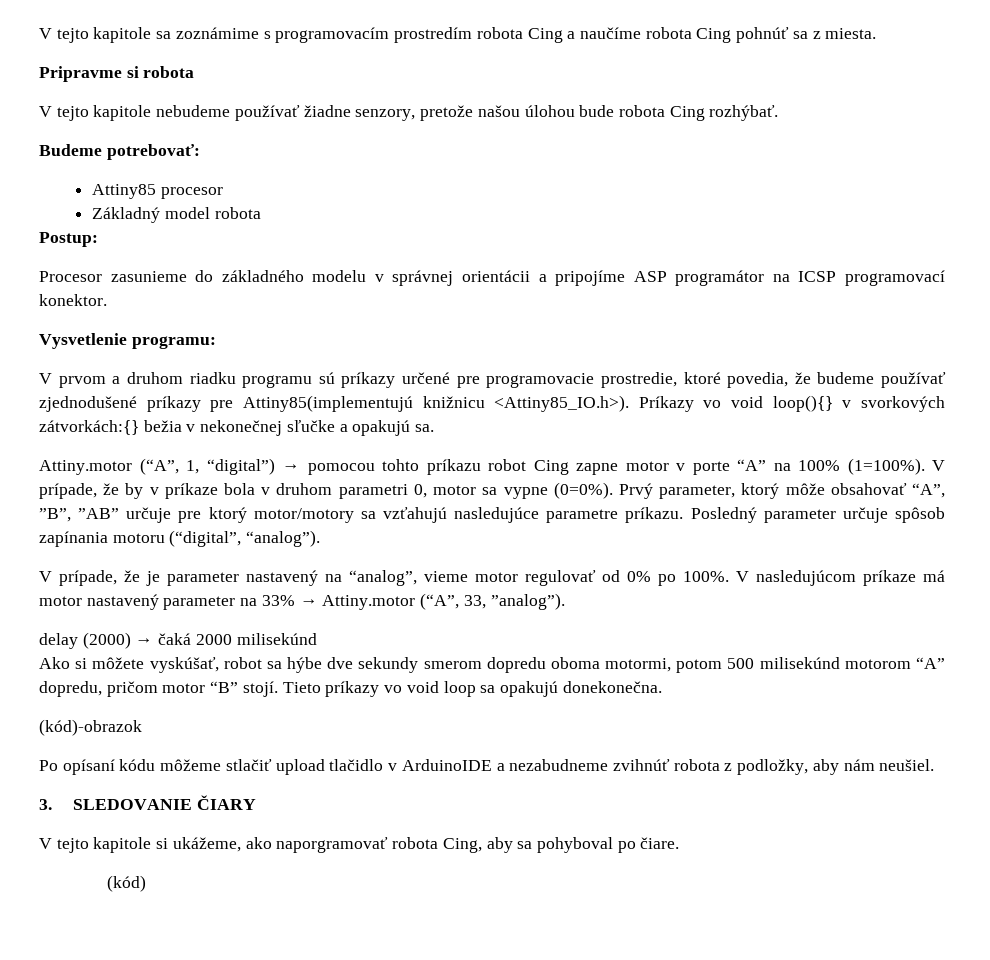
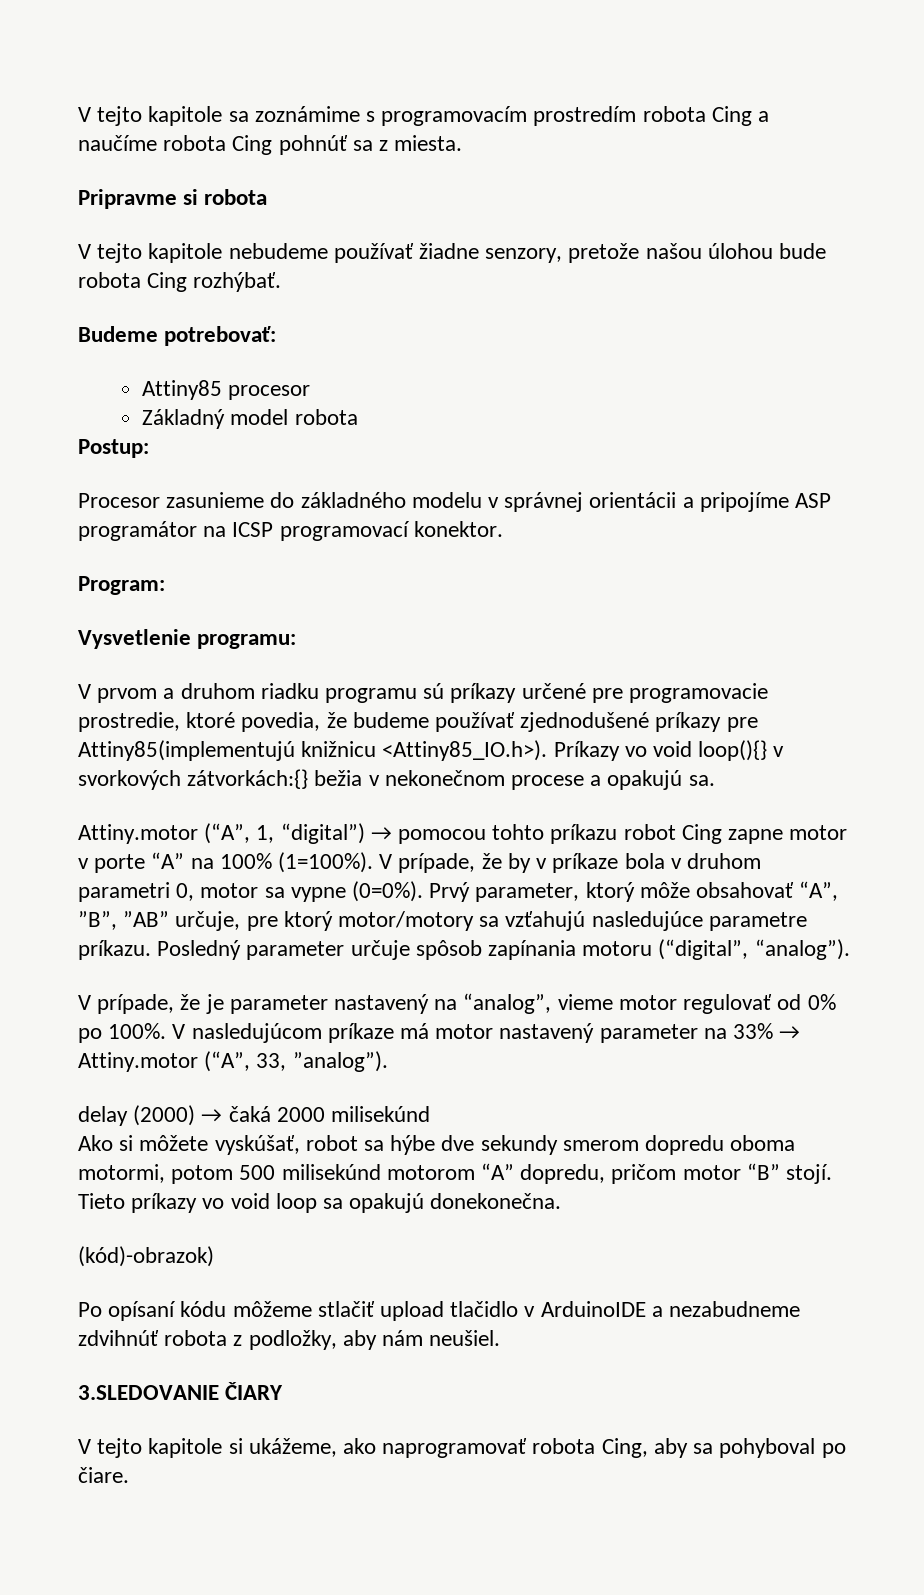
+ Program:
- V prvom a druhom riadku programu sú príkazy určené pre programovacie prostredie, ktoré povedia, že budeme používať zjednodušené príkazy pre Attiny85(implementujú knižnicu <Attiny85_IO.h>). Príkazy vo void loop(){} v svorkových zátvorkách:{} bežia v nekonečnej sľučke a opakujú sa.
+ V prvom a druhom riadku programu sú príkazy určené pre programovacie prostredie, ktoré povedia, že budeme používať zjednodušené príkazy pre Attiny85(implementujú knižnicu <Attiny85_IO.h>). Príkazy vo void loop(){} v svorkových zátvorkách:{} bežia v nekonečnom procese a opakujú sa.
- Prvý parameter, ktorý môže obsahovať “A”, ”B”, ”AB” určuje pre ktorý motor/motory sa vzťahujú nasledujúce parametre príkazu.
+ Prvý parameter, ktorý môže obsahovať “A”, ”B”, ”AB” určuje, pre ktorý motor/motory sa vzťahujú nasledujúce parametre príkazu.
- (kód)-obrazok
+ (kód)-obrazok)
- Po opísaní kódu môžeme stlačiť upload tlačidlo v ArduinoIDE a nezabudneme zvihnúť robota z podložky, aby nám neušiel.
+ Po opísaní kódu môžeme stlačiť upload tlačidlo v ArduinoIDE a nezabudneme zdvihnúť robota z podložky, aby nám neušiel.
- 3. SLEDOVANIE ČIARY
+ 3.SLEDOVANIE ČIARY
- V tejto kapitole si ukážeme, ako naporgramovať robota Cing, aby sa pohyboval po čiare.
+ V tejto kapitole si ukážeme, ako naprogramovať robota Cing, aby sa pohyboval po čiare.
- (kód)

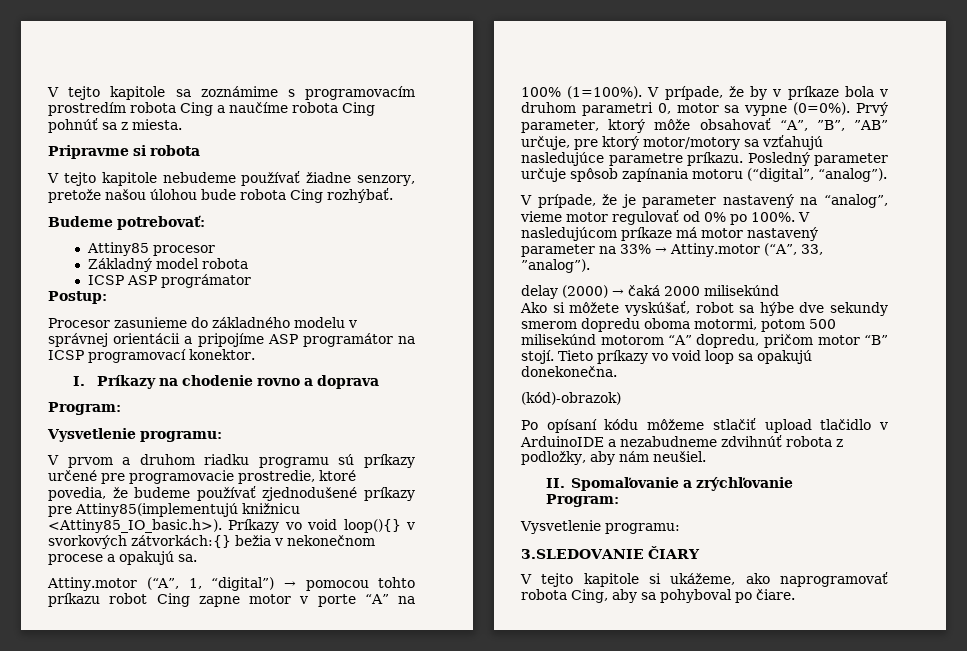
+ ICSP ASP prográmator
+ I. Príkazy na chodenie rovno a doprava
- V prvom a druhom riadku programu sú príkazy určené pre programovacie prostredie, ktoré povedia, že budeme používať zjednodušené príkazy pre Attiny85(implementujú knižnicu <Attiny85_IO.h>). Príkazy vo void loop(){} v svorkových zátvorkách:{} bežia v nekonečnom procese a opakujú sa.
+ V prvom a druhom riadku programu sú príkazy určené pre programovacie prostredie, ktoré povedia, že budeme používať zjednodušené príkazy pre Attiny85(implementujú knižnicu <Attiny85_IO_basic.h>). Príkazy vo void loop(){} v svorkových zátvorkách:{} bežia v nekonečnom procese a opakujú sa.
+ II. Spomaľovanie a zrýchľovanie
+ Program:
+ Vysvetlenie programu:

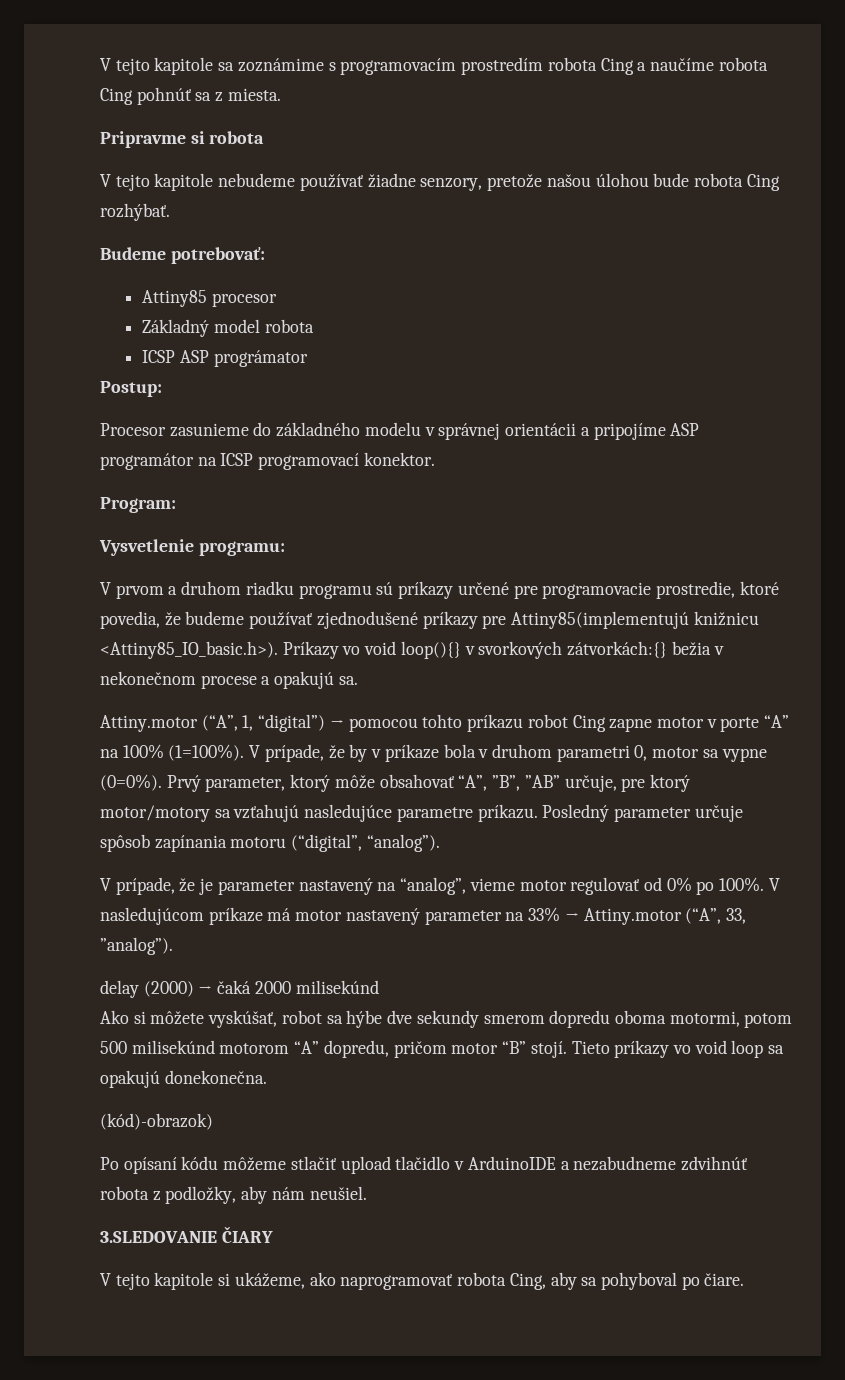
- I. Príkazy na chodenie rovno a doprava
- II. Spomaľovanie a zrýchľovanie
- Program:
- Vysvetlenie programu:

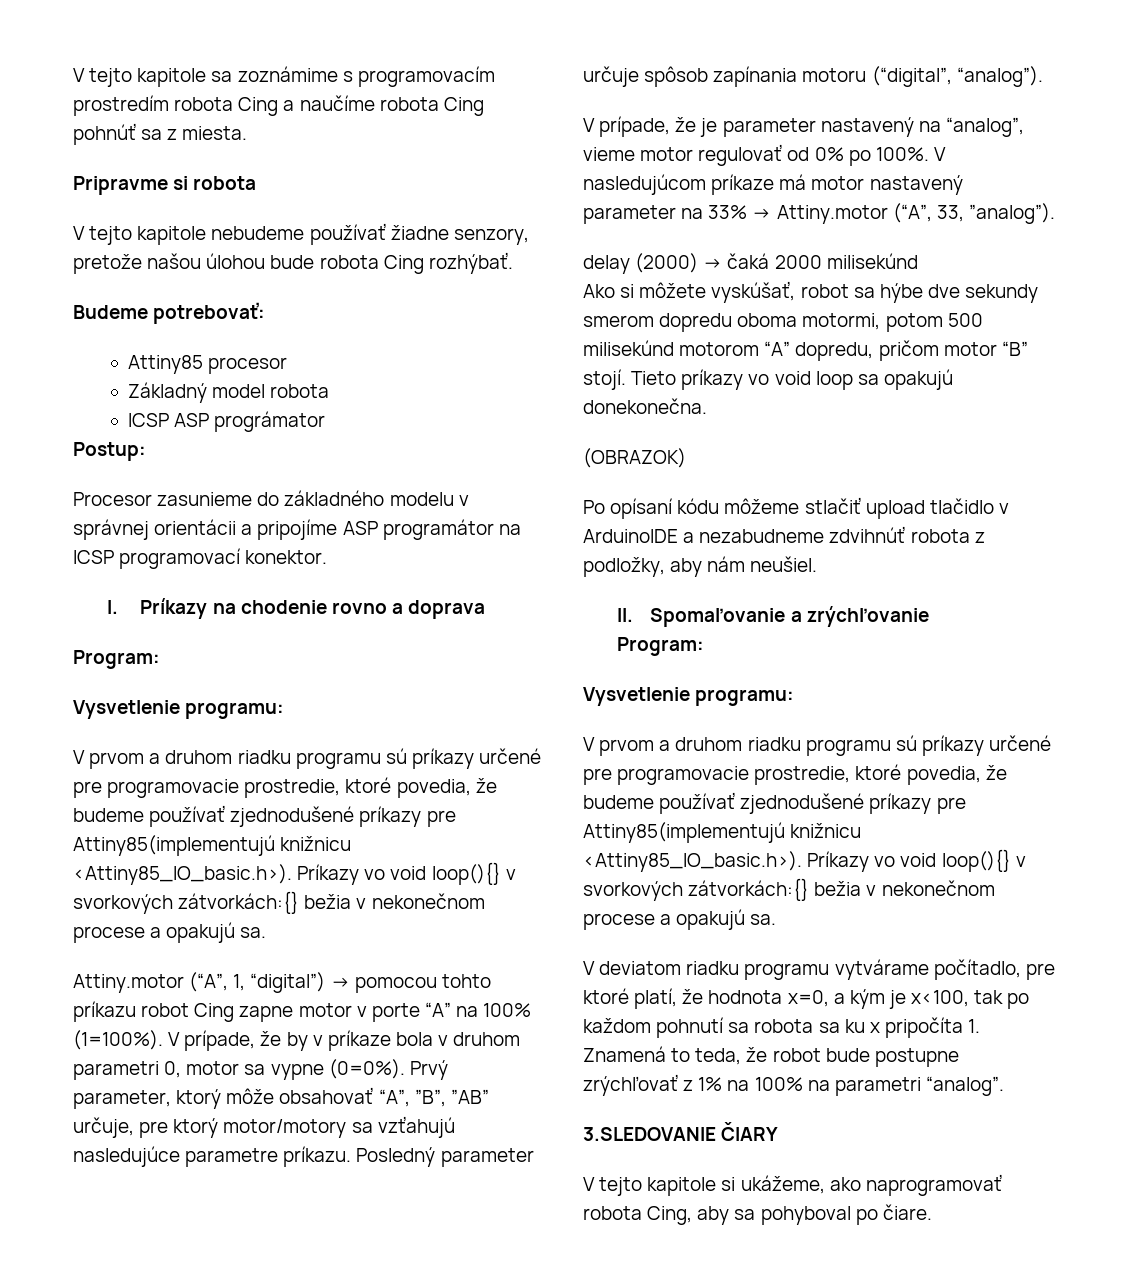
+ I. Príkazy na chodenie rovno a doprava
- (kód)-obrazok)
+ (OBRAZOK)
+ II. Spomaľovanie a zrýchľovanie
+ Program:
+ Vysvetlenie programu:
+ V prvom a druhom riadku programu sú príkazy určené pre programovacie prostredie, ktoré povedia, že budeme používať zjednodušené príkazy pre Attiny85(implementujú knižnicu <Attiny85_IO_basic.h>). Príkazy vo void loop(){} v svorkových zátvorkách:{} bežia v nekonečnom procese a opakujú sa.
+ V deviatom riadku programu vytvárame počítadlo, pre ktoré platí, že hodnota x=0, a kým je x<100, tak po každom pohnutí sa robota sa ku x pripočíta 1. Znamená to teda, že robot bude postupne zrýchľovať z 1% na 100% na parametri “analog”.

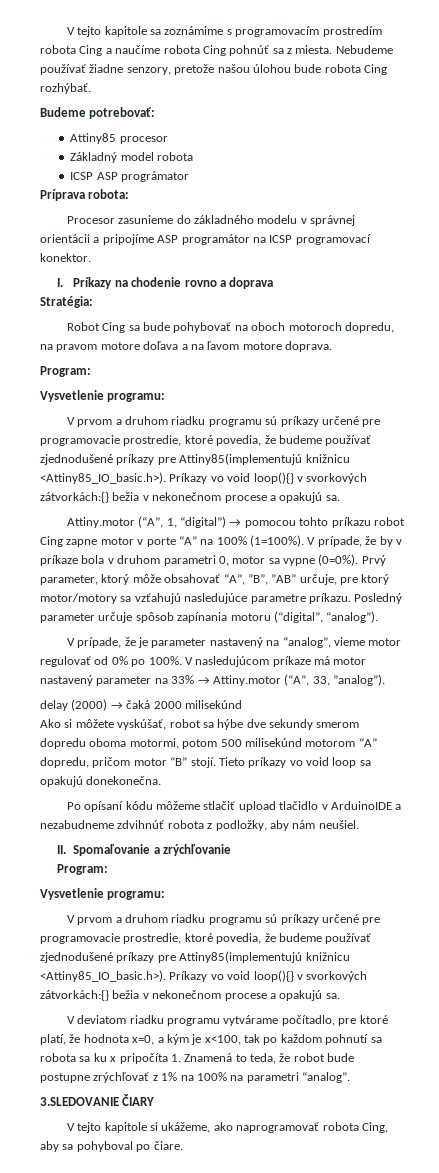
- V tejto kapitole sa zoznámime s programovacím prostredím robota Cing a naučíme robota Cing pohnúť sa z miesta.
- Pripravme si robota
- V tejto kapitole nebudeme používať žiadne senzory, pretože našou úlohou bude robota Cing rozhýbať.
+ V tejto kapitole sa zoznámime s programovacím prostredím robota Cing a naučíme robota Cing pohnúť sa z miesta. Nebudeme používať žiadne senzory, pretože našou úlohou bude robota Cing rozhýbať.
- Postup:
+ Príprava robota:
+ Stratégia:
+ Robot Cing sa bude pohybovať na oboch motoroch dopredu, na pravom motore doľava a na ľavom motore doprava.
- (OBRAZOK)

